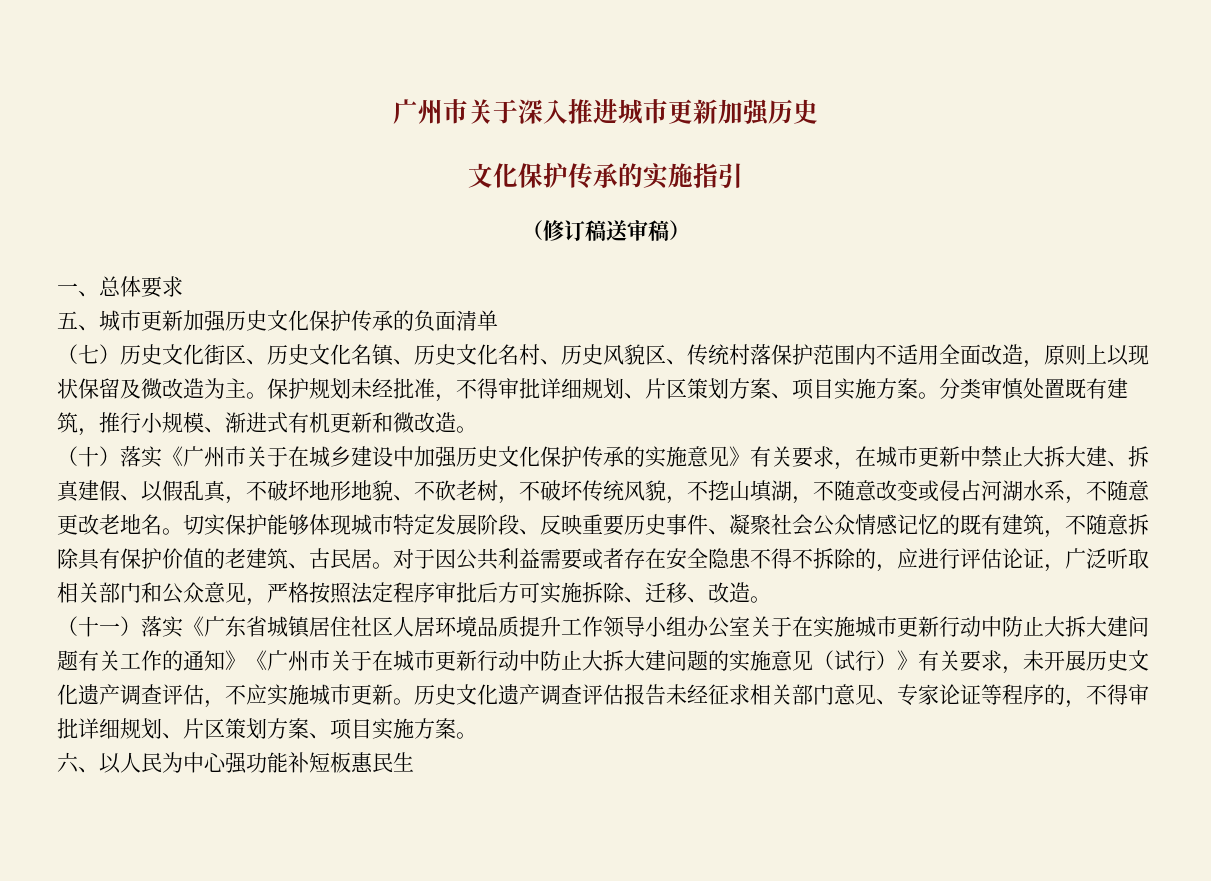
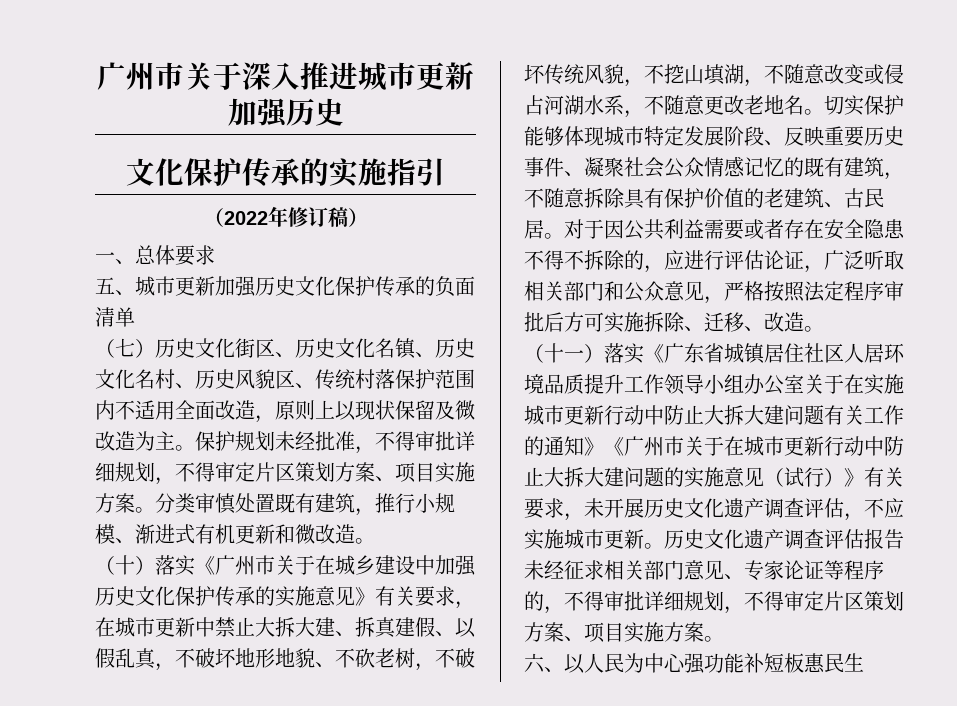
- （修订稿送审稿）
+ （2022年修订稿）
- 保护规划未经批准，不得审批详细规划、片区策划方案、项目实施方案。
+ 保护规划未经批准，不得审批详细规划，不得审定片区策划方案、项目实施方案。
- 历史文化遗产调查评估报告未经征求相关部门意见、专家论证等程序的，不得审批详细规划、片区策划方案、项目实施方案。
+ 历史文化遗产调查评估报告未经征求相关部门意见、专家论证等程序的，不得审批详细规划，不得审定片区策划方案、项目实施方案。

